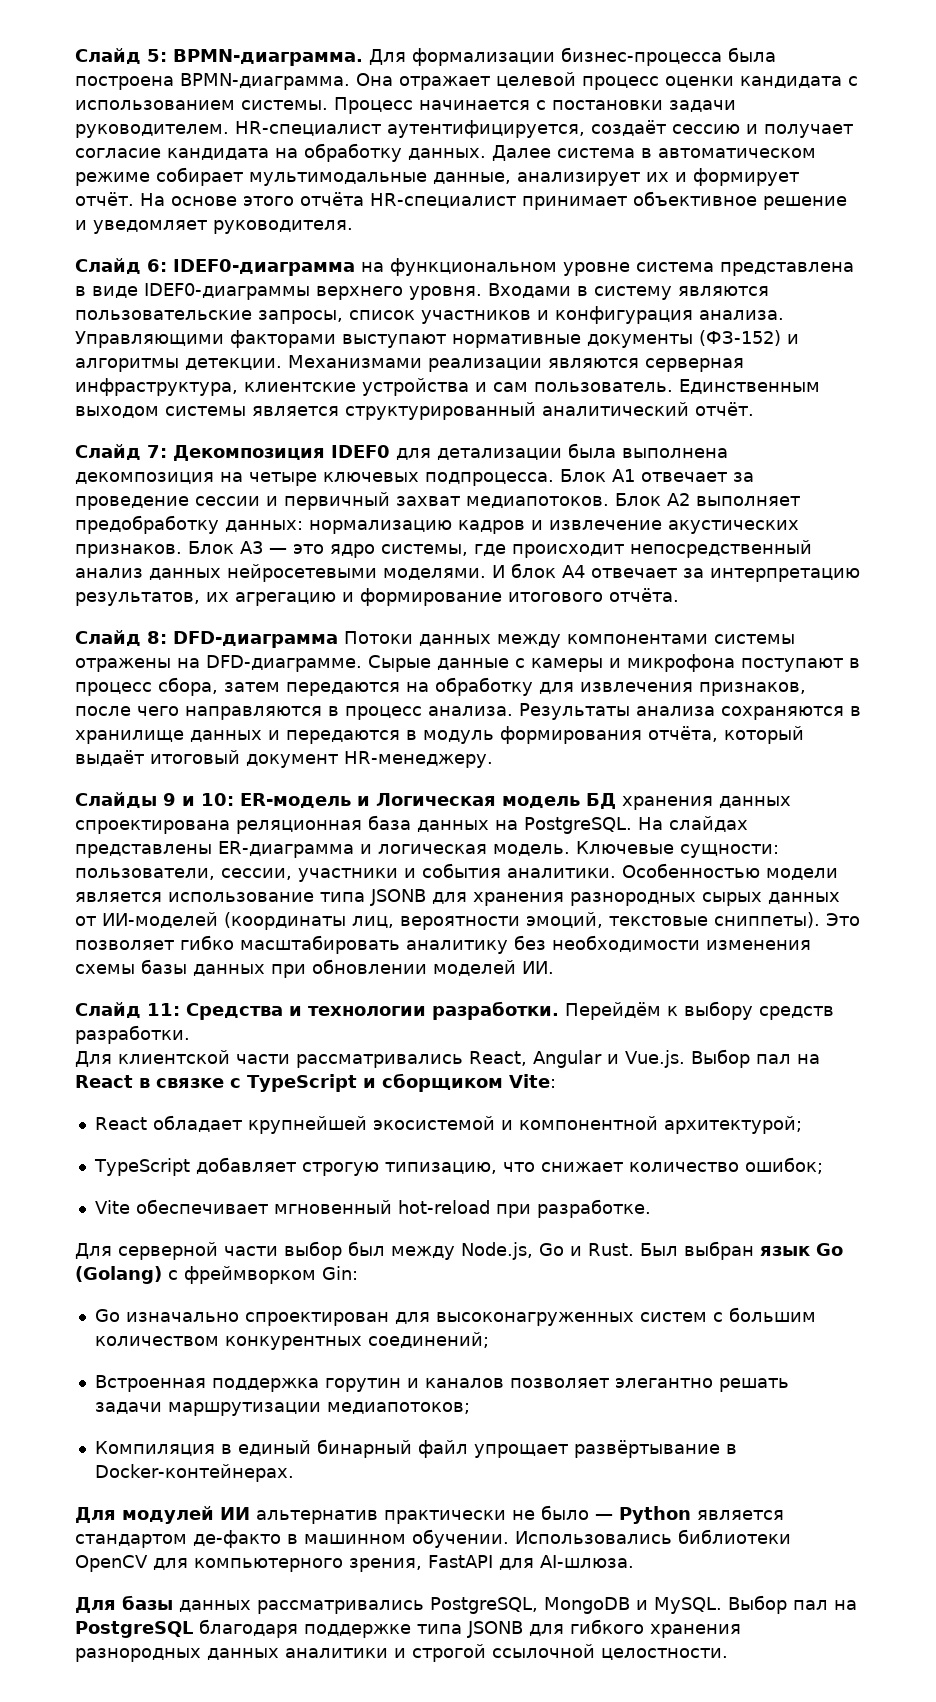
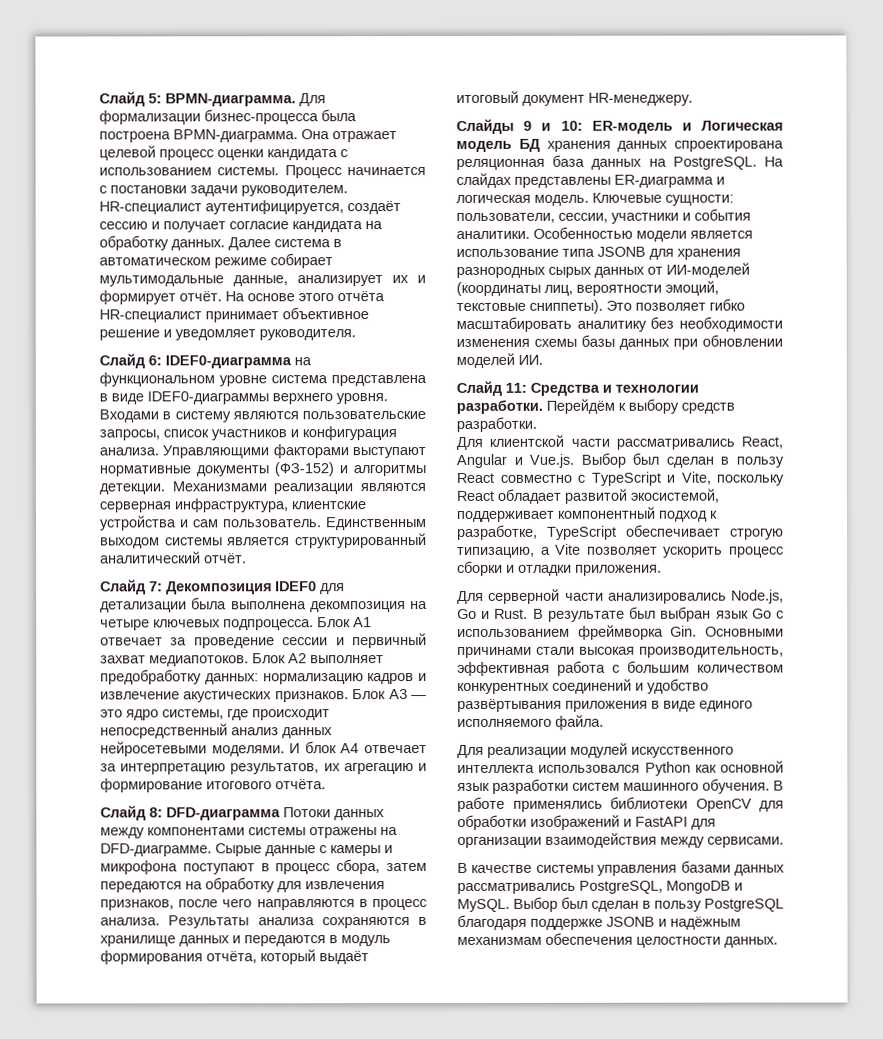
- Для клиентской части рассматривались React, Angular и Vue.js. Выбор пал на React в связке с TypeScript и сборщиком Vite:
- React обладает крупнейшей экосистемой и компонентной архитектурой;
- TypeScript добавляет строгую типизацию, что снижает количество ошибок;
- Vite обеспечивает мгновенный hot-reload при разработке.
+ Для клиентской части рассматривались React, Angular и Vue.js. Выбор был сделан в пользу React совместно с TypeScript и Vite, поскольку React обладает развитой экосистемой, поддерживает компонентный подход к разработке, TypeScript обеспечивает строгую типизацию, а Vite позволяет ускорить процесс сборки и отладки приложения.
- Для серверной части выбор был между Node.js, Go и Rust.
+ Для серверной части анализировались Node.js, Go и Rust.
- Был выбран язык Go (Golang) с фреймворком Gin:
- Go изначально спроектирован для высоконагруженных систем с большим количеством конкурентных соединений;
- Встроенная поддержка горутин и каналов позволяет элегантно решать задачи маршрутизации медиапотоков;
- Компиляция в единый бинарный файл упрощает развёртывание в Docker-контейнерах.
- Для модулей ИИ альтернатив практически не было — Python является стандартом де-факто в машинном обучении. Использовались библиотеки OpenCV для компьютерного зрения, FastAPI для AI-шлюза.
- Для базы данных рассматривались PostgreSQL, MongoDB и MySQL.
+ В результате был выбран язык Go с использованием фреймворка Gin. Основными причинами стали высокая производительность, эффективная работа с большим количеством конкурентных соединений и удобство развёртывания приложения в виде единого исполняемого файла.
+ Для реализации модулей искусственного интеллекта использовался Python как основной язык разработки систем машинного обучения. В работе применялись библиотеки OpenCV для обработки изображений и FastAPI для организации взаимодействия между сервисами.
+ В качестве системы управления базами данных рассматривались PostgreSQL, MongoDB и MySQL.
- Выбор пал на PostgreSQL благодаря поддержке типа JSONB для гибкого хранения разнородных данных аналитики и строгой ссылочной целостности.
+ Выбор был сделан в пользу PostgreSQL благодаря поддержке JSONB и надёжным механизмам обеспечения целостности данных.

